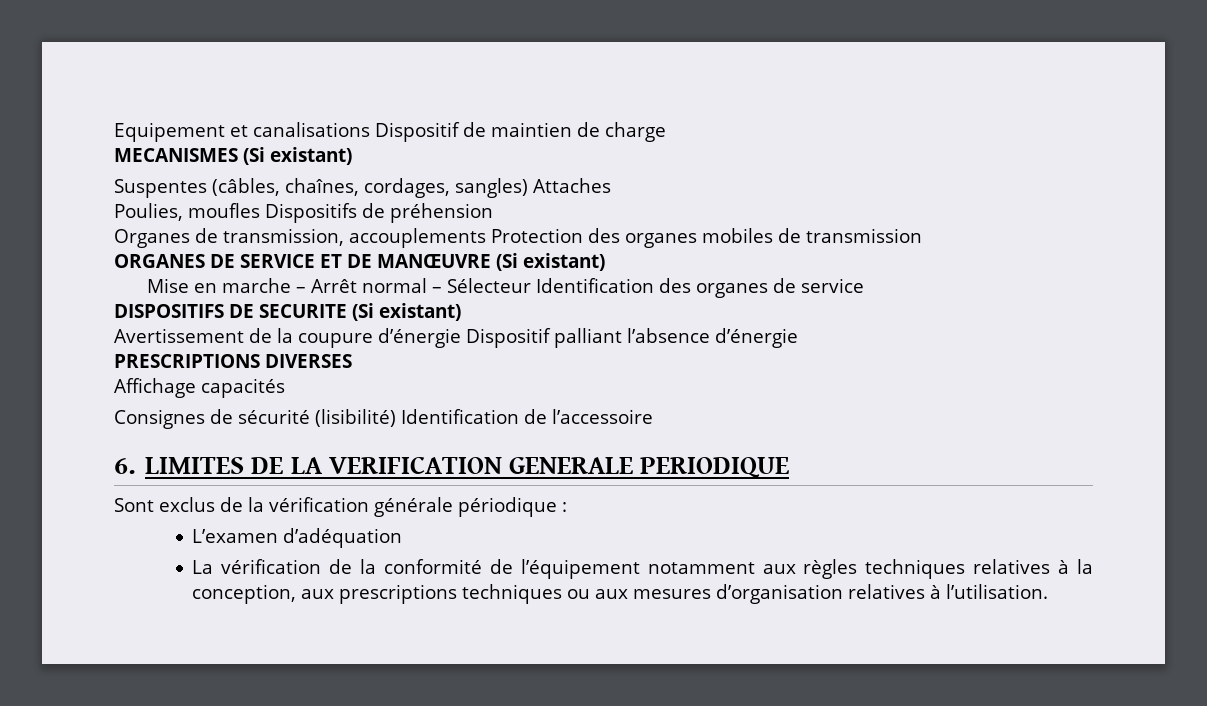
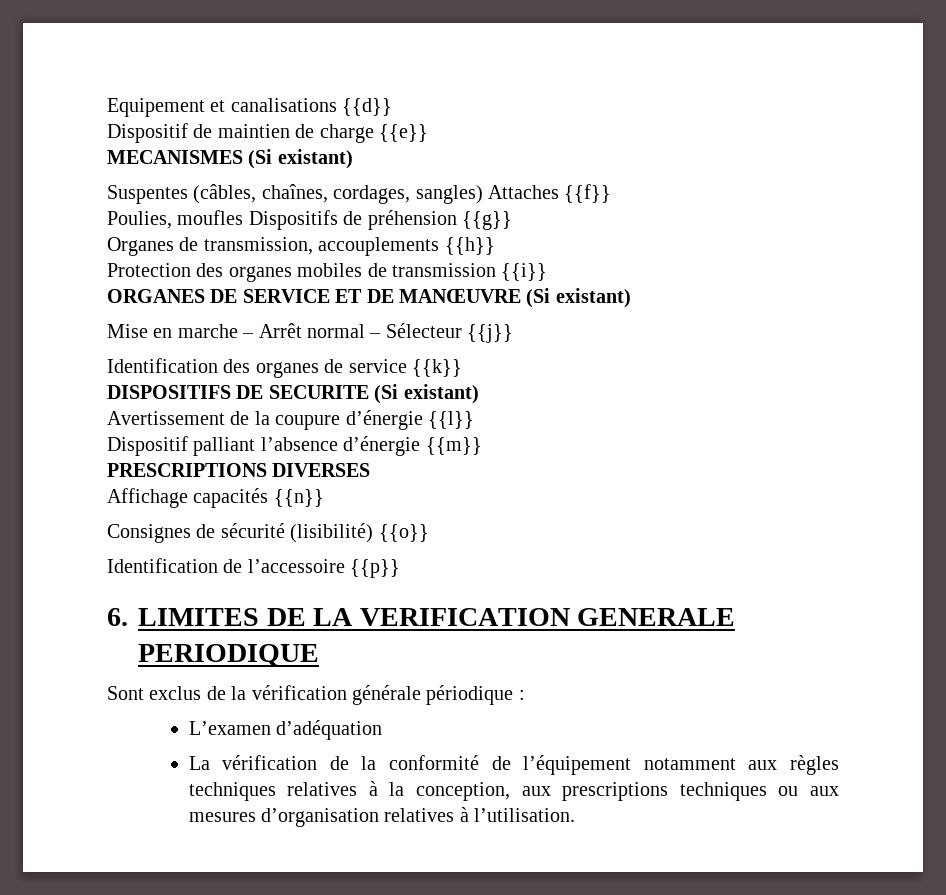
- Equipement et canalisations Dispositif de maintien de charge
+ Equipement et canalisations {{d}}
+ Dispositif de maintien de charge {{e}}
- Suspentes (câbles, chaînes, cordages, sangles) Attaches
+ Suspentes (câbles, chaînes, cordages, sangles) Attaches {{f}}
- Poulies, moufles Dispositifs de préhension
+ Poulies, moufles Dispositifs de préhension {{g}}
- Organes de transmission, accouplements Protection des organes mobiles de transmission
+ Organes de transmission, accouplements {{h}}
+ Protection des organes mobiles de transmission {{i}}
- Mise en marche – Arrêt normal – Sélecteur Identification des organes de service
+ Mise en marche – Arrêt normal – Sélecteur {{j}}
+ Identification des organes de service {{k}}
- Avertissement de la coupure d’énergie Dispositif palliant l’absence d’énergie
+ Avertissement de la coupure d’énergie {{l}}
+ Dispositif palliant l’absence d’énergie {{m}}
- Affichage capacités
+ Affichage capacités {{n}}
- Consignes de sécurité (lisibilité) Identification de l’accessoire
+ Consignes de sécurité (lisibilité) {{o}}
+ Identification de l’accessoire {{p}}

